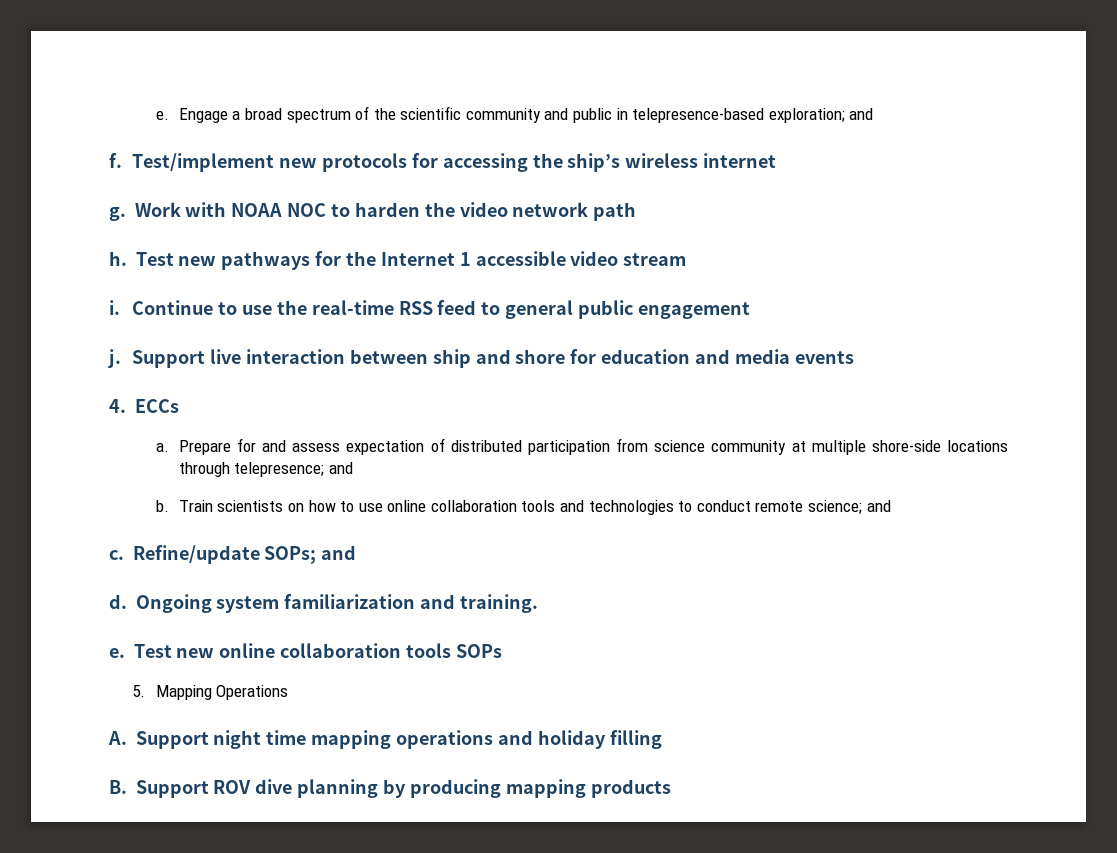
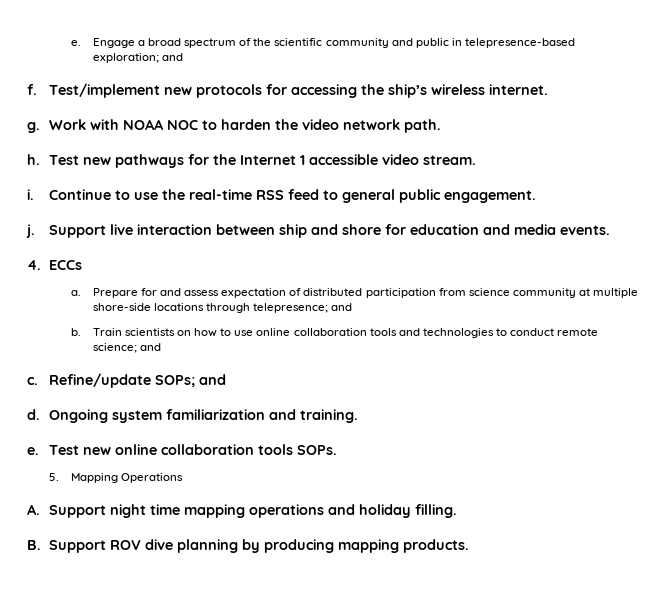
- Test/implement new protocols for accessing the ship’s wireless internet
+ Test/implement new protocols for accessing the ship’s wireless internet.
- Work with NOAA NOC to harden the video network path
+ Work with NOAA NOC to harden the video network path.
- Test new pathways for the Internet 1 accessible video stream
+ Test new pathways for the Internet 1 accessible video stream.
- Continue to use the real-time RSS feed to general public engagement
+ Continue to use the real-time RSS feed to general public engagement.
- Support live interaction between ship and shore for education and media events
+ Support live interaction between ship and shore for education and media events.
- Test new online collaboration tools SOPs
+ Test new online collaboration tools SOPs.
- A. Support night time mapping operations and holiday filling
+ A. Support night time mapping operations and holiday filling.
- B. Support ROV dive planning by producing mapping products
+ B. Support ROV dive planning by producing mapping products.

